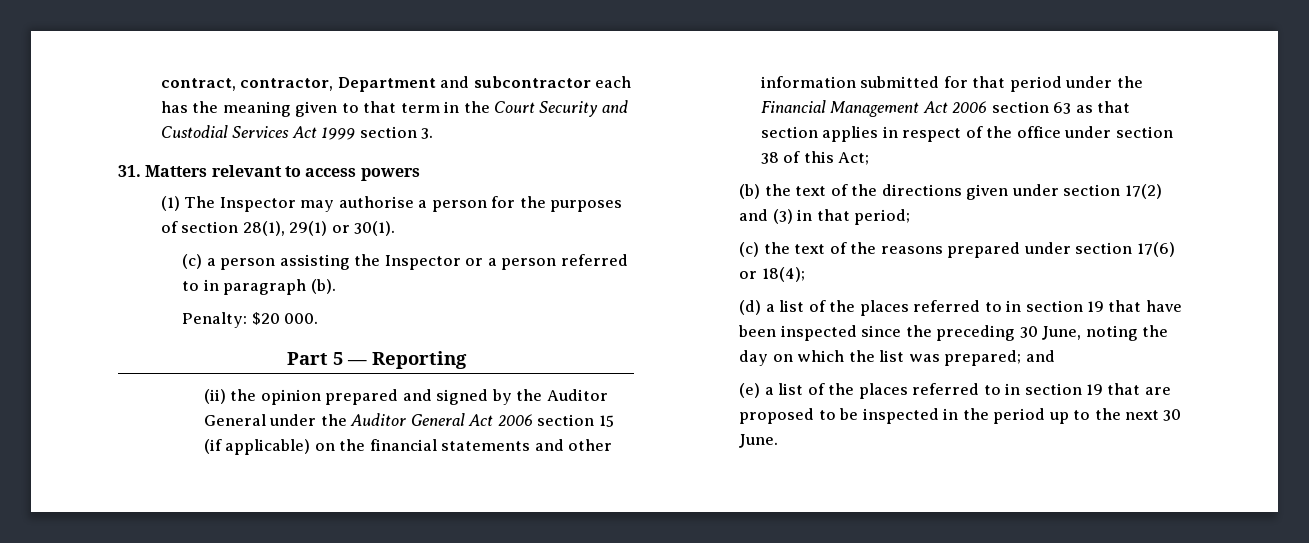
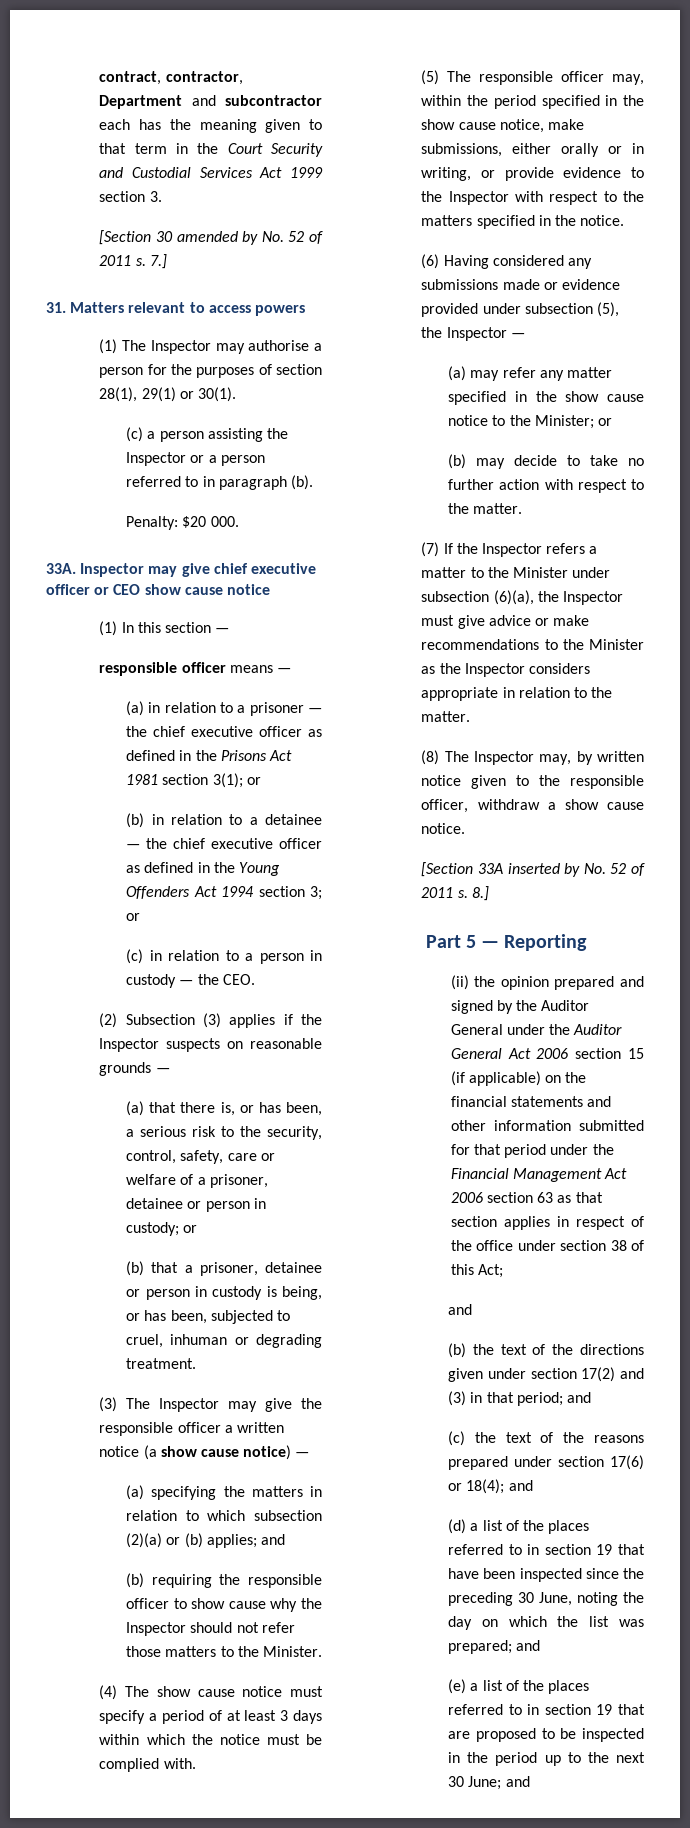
+ [Section 30 amended by No. 52 of 2011 s. 7.]
+ 33A. Inspector may give chief executive officer or CEO show cause notice
+ (1) In this section —
+ responsible officer means —
+ (a) in relation to a prisoner — the chief executive officer as defined in the Prisons Act 1981 section 3(1); or
+ (b) in relation to a detainee — the chief executive officer as defined in the Young Offenders Act 1994 section 3; or
+ (c) in relation to a person in custody — the CEO.
+ (2) Subsection (3) applies if the Inspector suspects on reasonable grounds —
+ (a) that there is, or has been, a serious risk to the security, control, safety, care or welfare of a prisoner, detainee or person in custody; or
+ (b) that a prisoner, detainee or person in custody is being, or has been, subjected to cruel, inhuman or degrading treatment.
+ (3) The Inspector may give the responsible officer a written notice (a show cause notice) —
+ (a) specifying the matters in relation to which subsection (2)(a) or (b) applies; and
+ (b) requiring the responsible officer to show cause why the Inspector should not refer those matters to the Minister.
+ (4) The show cause notice must specify a period of at least 3 days within which the notice must be complied with.
+ (5) The responsible officer may, within the period specified in the show cause notice, make submissions, either orally or in writing, or provide evidence to the Inspector with respect to the matters specified in the notice.
+ (6) Having considered any submissions made or evidence provided under subsection (5), the Inspector —
+ (a) may refer any matter specified in the show cause notice to the Minister; or
+ (b) may decide to take no further action with respect to the matter.
+ (7) If the Inspector refers a matter to the Minister under subsection (6)(a), the Inspector must give advice or make recommendations to the Minister as the Inspector considers appropriate in relation to the matter.
+ (8) The Inspector may, by written notice given to the responsible officer, withdraw a show cause notice.
+ [Section 33A inserted by No. 52 of 2011 s. 8.]
  (ii) the opinion prepared and signed by the Auditor General under the Auditor General Act 2006 section 15 (if applicable) on the financial statements and other information submitted for that period under the Financial Management Act 2006 section 63 as that section applies in respect of the office under section 38 of this Act;
+ and
- (b) the text of the directions given under section 17(2) and (3) in that period;
+ (b) the text of the directions given under section 17(2) and (3) in that period; and
- (c) the text of the reasons prepared under section 17(6) or 18(4);
+ (c) the text of the reasons prepared under section 17(6) or 18(4); and
- (e) a list of the places referred to in section 19 that are proposed to be inspected in the period up to the next 30 June.
+ (e) a list of the places referred to in section 19 that are proposed to be inspected in the period up to the next 30 June; and

